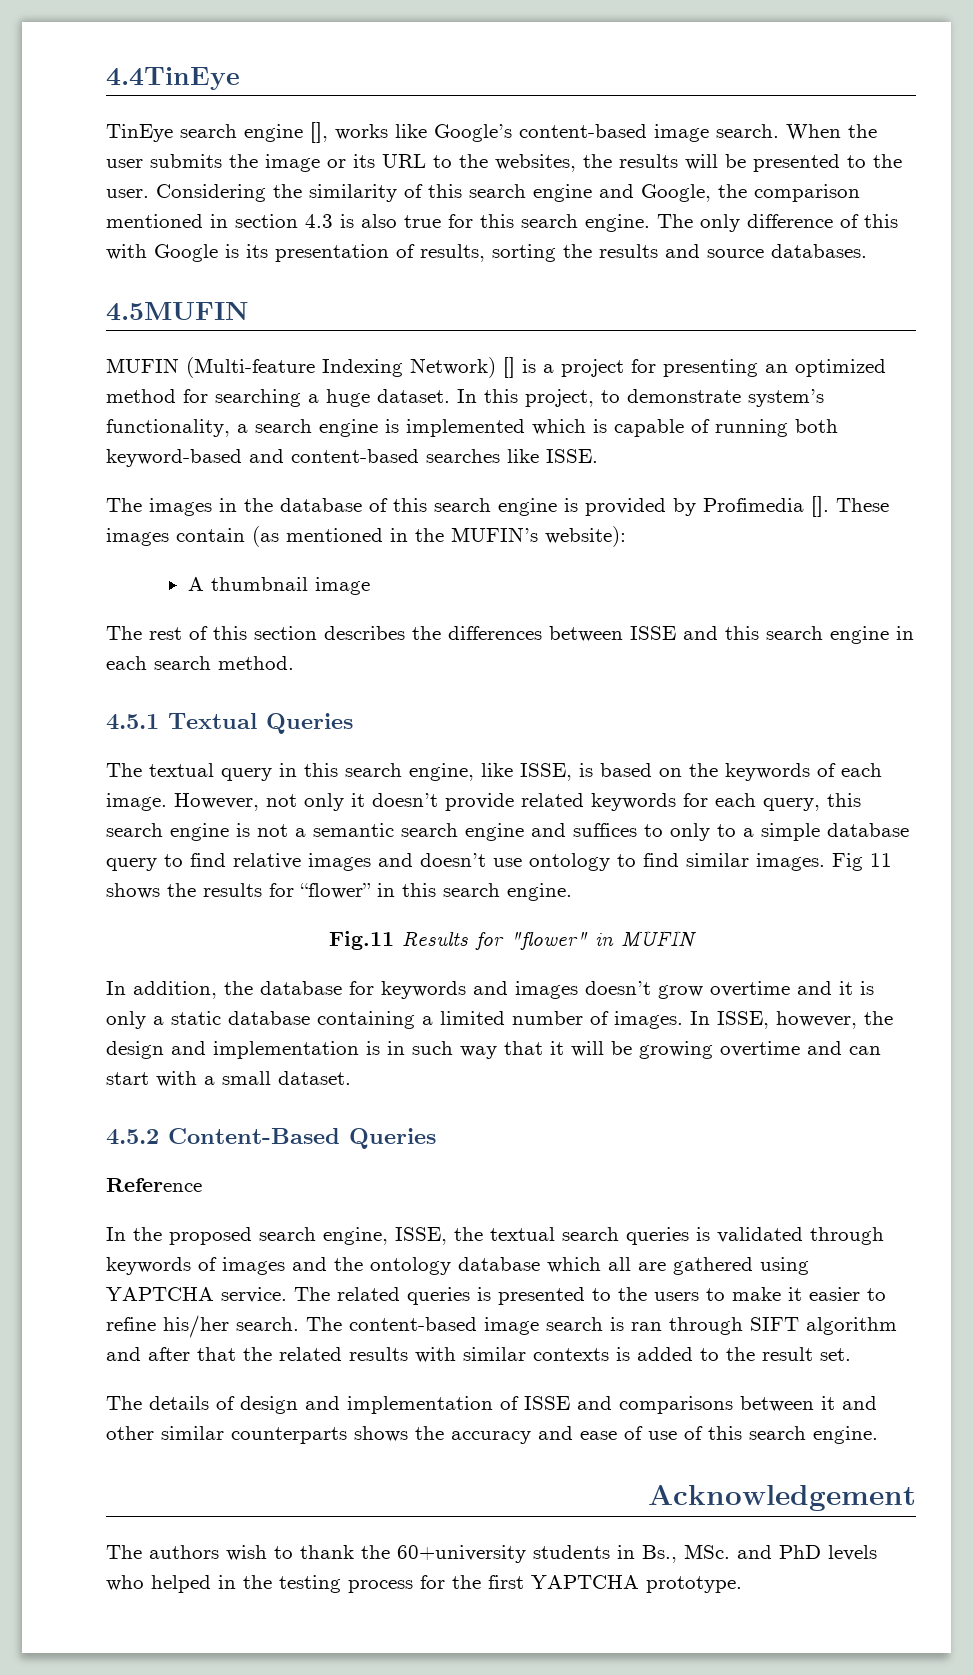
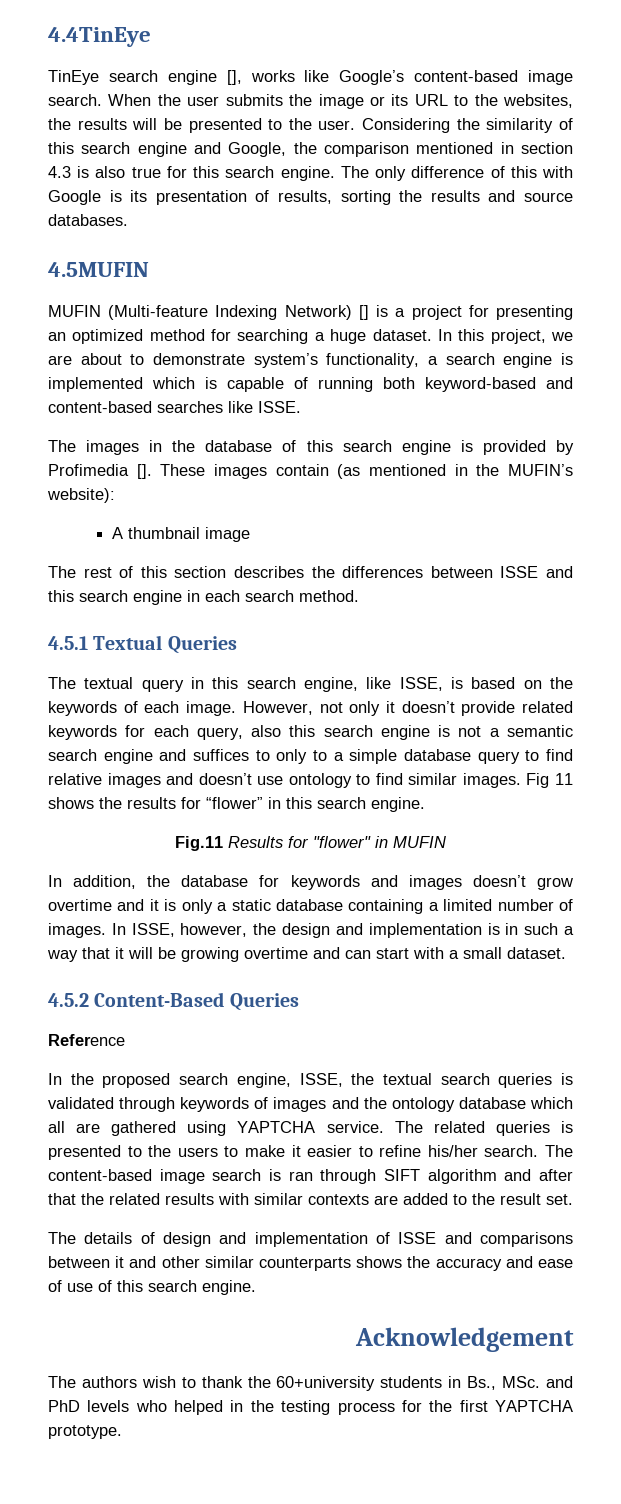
- In this project, to demonstrate system’s functionality, a search engine is implemented which is capable of running both keyword-based and content-based searches like ISSE.
+ In this project, we are about to demonstrate system’s functionality, a search engine is implemented which is capable of running both keyword-based and content-based searches like ISSE.
- However, not only it doesn’t provide related keywords for each query, this search engine is not a semantic search engine and suffices to only to a simple database query to find relative images and doesn’t use ontology to find similar images.
+ However, not only it doesn’t provide related keywords for each query, also this search engine is not a semantic search engine and suffices to only to a simple database query to find relative images and doesn’t use ontology to find similar images.
- In ISSE, however, the design and implementation is in such way that it will be growing overtime and can start with a small dataset.
+ In ISSE, however, the design and implementation is in such a way that it will be growing overtime and can start with a small dataset.
- The content-based image search is ran through SIFT algorithm and after that the related results with similar contexts is added to the result set.
+ The content-based image search is ran through SIFT algorithm and after that the related results with similar contexts are added to the result set.

